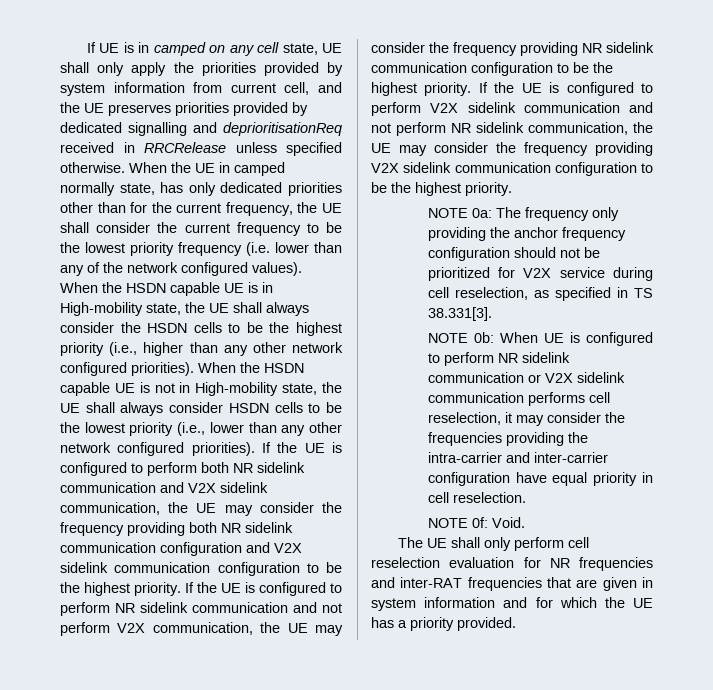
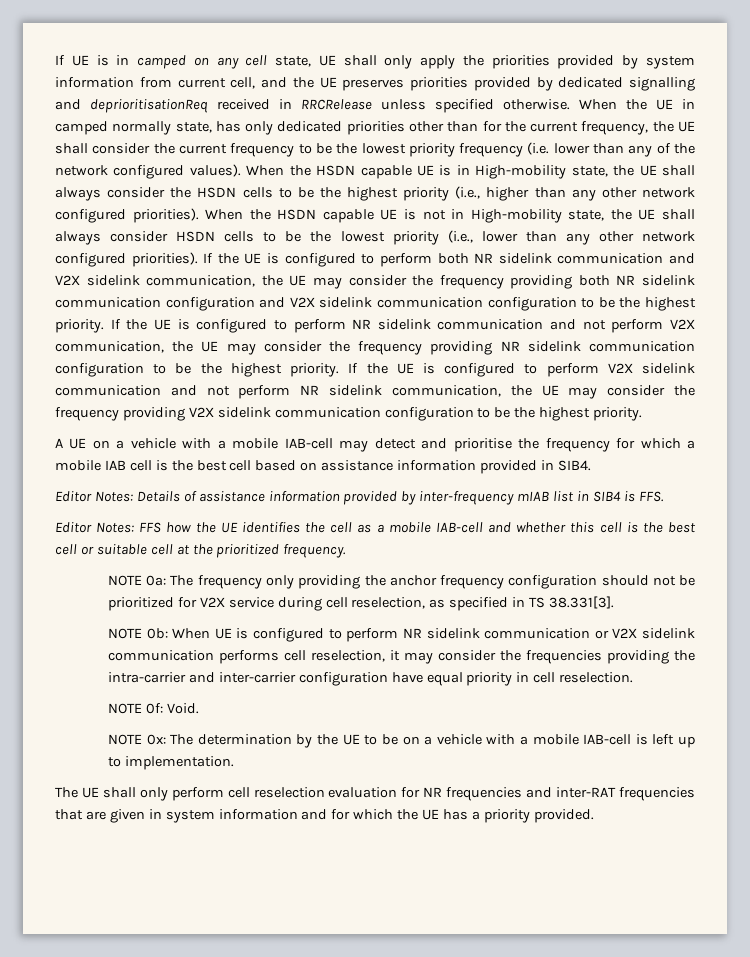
+ A UE on a vehicle with a mobile IAB-cell may detect and prioritise the frequency for which a mobile IAB cell is the best cell based on assistance information provided in SIB4.
+ Editor Notes: Details of assistance information provided by inter-frequency mIAB list in SIB4 is FFS.
+ Editor Notes: FFS how the UE identifies the cell as a mobile IAB-cell and whether this cell is the best cell or suitable cell at the prioritized frequency.
+ NOTE 0x: The determination by the UE to be on a vehicle with a mobile IAB-cell is left up to implementation.

